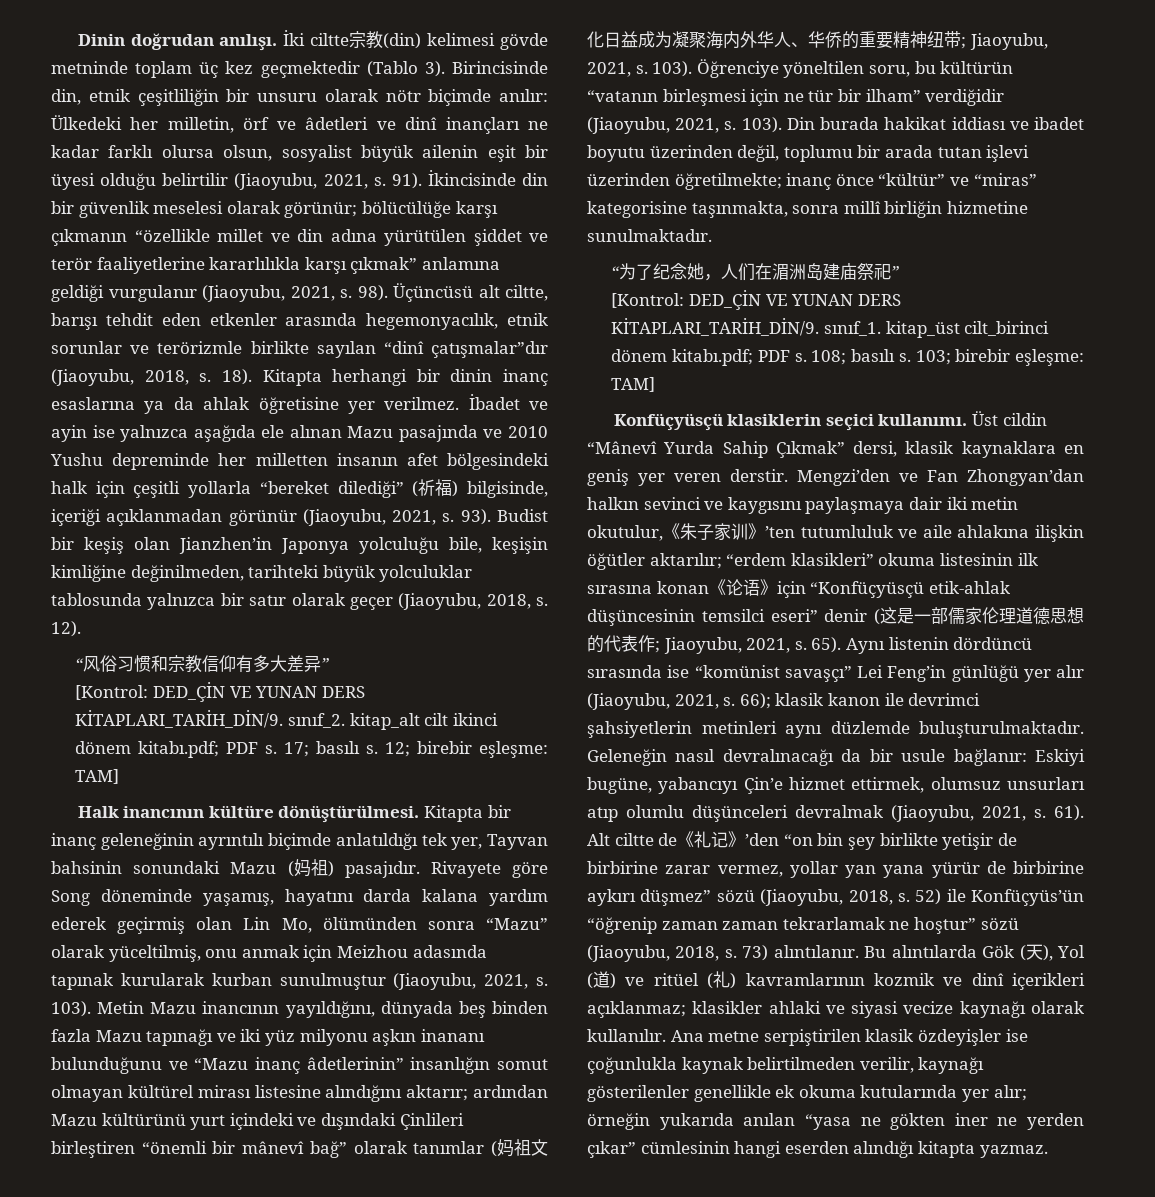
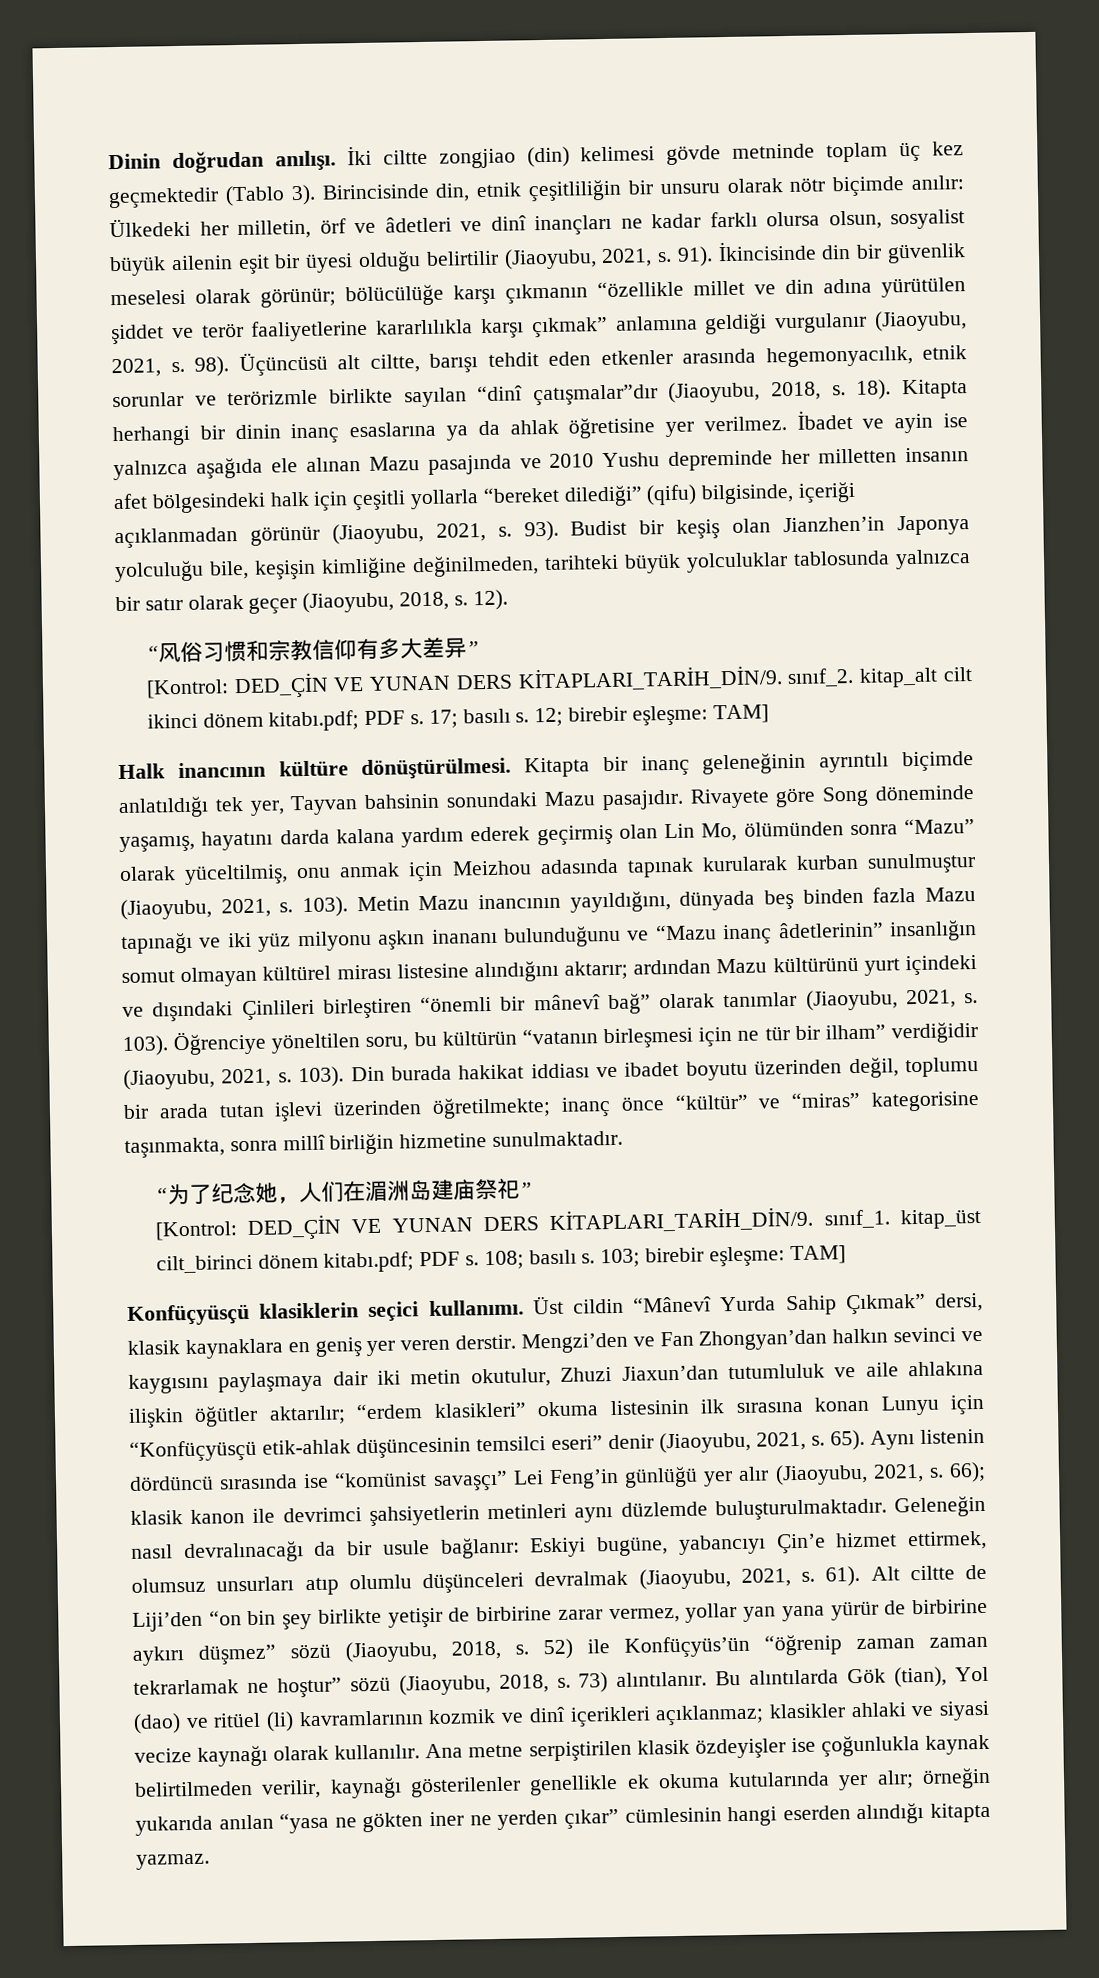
- İki ciltte宗教(din) kelimesi gövde metninde toplam üç kez geçmektedir (Tablo 3).
+ İki ciltte zongjiao (din) kelimesi gövde metninde toplam üç kez geçmektedir (Tablo 3).
- İbadet ve ayin ise yalnızca aşağıda ele alınan Mazu pasajında ve 2010 Yushu depreminde her milletten insanın afet bölgesindeki halk için çeşitli yollarla “bereket dilediği” (祈福) bilgisinde, içeriği açıklanmadan görünür (Jiaoyubu, 2021, s.
+ İbadet ve ayin ise yalnızca aşağıda ele alınan Mazu pasajında ve 2010 Yushu depreminde her milletten insanın afet bölgesindeki halk için çeşitli yollarla “bereket dilediği” (qifu) bilgisinde, içeriği açıklanmadan görünür (Jiaoyubu, 2021, s.
- Kitapta bir inanç geleneğinin ayrıntılı biçimde anlatıldığı tek yer, Tayvan bahsinin sonundaki Mazu (妈祖) pasajıdır.
+ Kitapta bir inanç geleneğinin ayrıntılı biçimde anlatıldığı tek yer, Tayvan bahsinin sonundaki Mazu pasajıdır.
- Metin Mazu inancının yayıldığını, dünyada beş binden fazla Mazu tapınağı ve iki yüz milyonu aşkın inananı bulunduğunu ve “Mazu inanç âdetlerinin” insanlığın somut olmayan kültürel mirası listesine alındığını aktarır; ardından Mazu kültürünü yurt içindeki ve dışındaki Çinlileri birleştiren “önemli bir mânevî bağ” olarak tanımlar (妈祖文化日益成为凝聚海内外华人、华侨的重要精神纽带; Jiaoyubu, 2021, s.
+ Metin Mazu inancının yayıldığını, dünyada beş binden fazla Mazu tapınağı ve iki yüz milyonu aşkın inananı bulunduğunu ve “Mazu inanç âdetlerinin” insanlığın somut olmayan kültürel mirası listesine alındığını aktarır; ardından Mazu kültürünü yurt içindeki ve dışındaki Çinlileri birleştiren “önemli bir mânevî bağ” olarak tanımlar (Jiaoyubu, 2021, s.
- Mengzi’den ve Fan Zhongyan’dan halkın sevinci ve kaygısını paylaşmaya dair iki metin okutulur,《朱子家训》’ten tutumluluk ve aile ahlakına ilişkin öğütler aktarılır; “erdem klasikleri” okuma listesinin ilk sırasına konan《论语》için “Konfüçyüsçü etik-ahlak düşüncesinin temsilci eseri” denir (这是一部儒家伦理道德思想的代表作; Jiaoyubu, 2021, s.
+ Mengzi’den ve Fan Zhongyan’dan halkın sevinci ve kaygısını paylaşmaya dair iki metin okutulur, Zhuzi Jiaxun’dan tutumluluk ve aile ahlakına ilişkin öğütler aktarılır; “erdem klasikleri” okuma listesinin ilk sırasına konan Lunyu için “Konfüçyüsçü etik-ahlak düşüncesinin temsilci eseri” denir (Jiaoyubu, 2021, s.
- Alt ciltte de《礼记》’den “on bin şey birlikte yetişir de birbirine zarar vermez, yollar yan yana yürür de birbirine aykırı düşmez” sözü (Jiaoyubu, 2018, s.
+ Alt ciltte de Liji’den “on bin şey birlikte yetişir de birbirine zarar vermez, yollar yan yana yürür de birbirine aykırı düşmez” sözü (Jiaoyubu, 2018, s.
- Bu alıntılarda Gök (天), Yol (道) ve ritüel (礼) kavramlarının kozmik ve dinî içerikleri açıklanmaz; klasikler ahlaki ve siyasi vecize kaynağı olarak kullanılır.
+ Bu alıntılarda Gök (tian), Yol (dao) ve ritüel (li) kavramlarının kozmik ve dinî içerikleri açıklanmaz; klasikler ahlaki ve siyasi vecize kaynağı olarak kullanılır.

